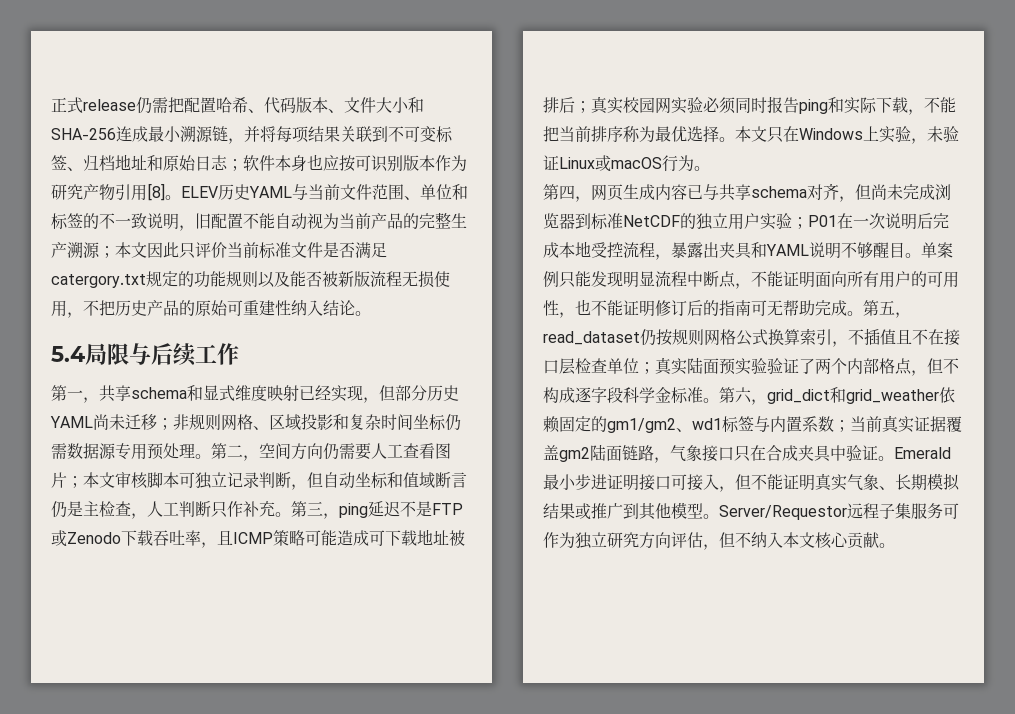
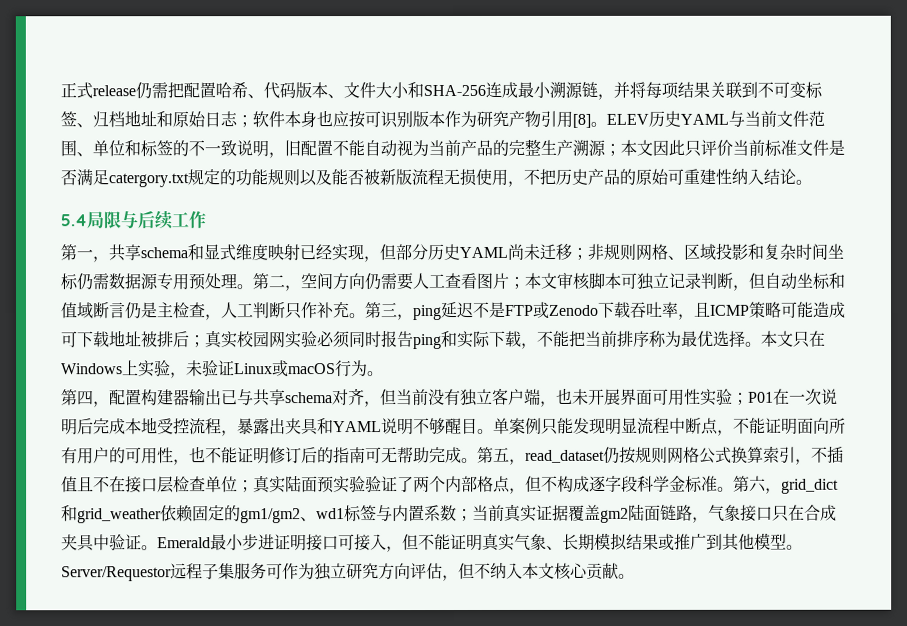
- 第四，网页生成内容已与共享schema对齐，但尚未完成浏览器到标准NetCDF的独立用户实验；P01在一次说明后完成本地受控流程，暴露出夹具和YAML说明不够醒目。
+ 第四，配置构建器输出已与共享schema对齐，但当前没有独立客户端，也未开展界面可用性实验；P01在一次说明后完成本地受控流程，暴露出夹具和YAML说明不够醒目。

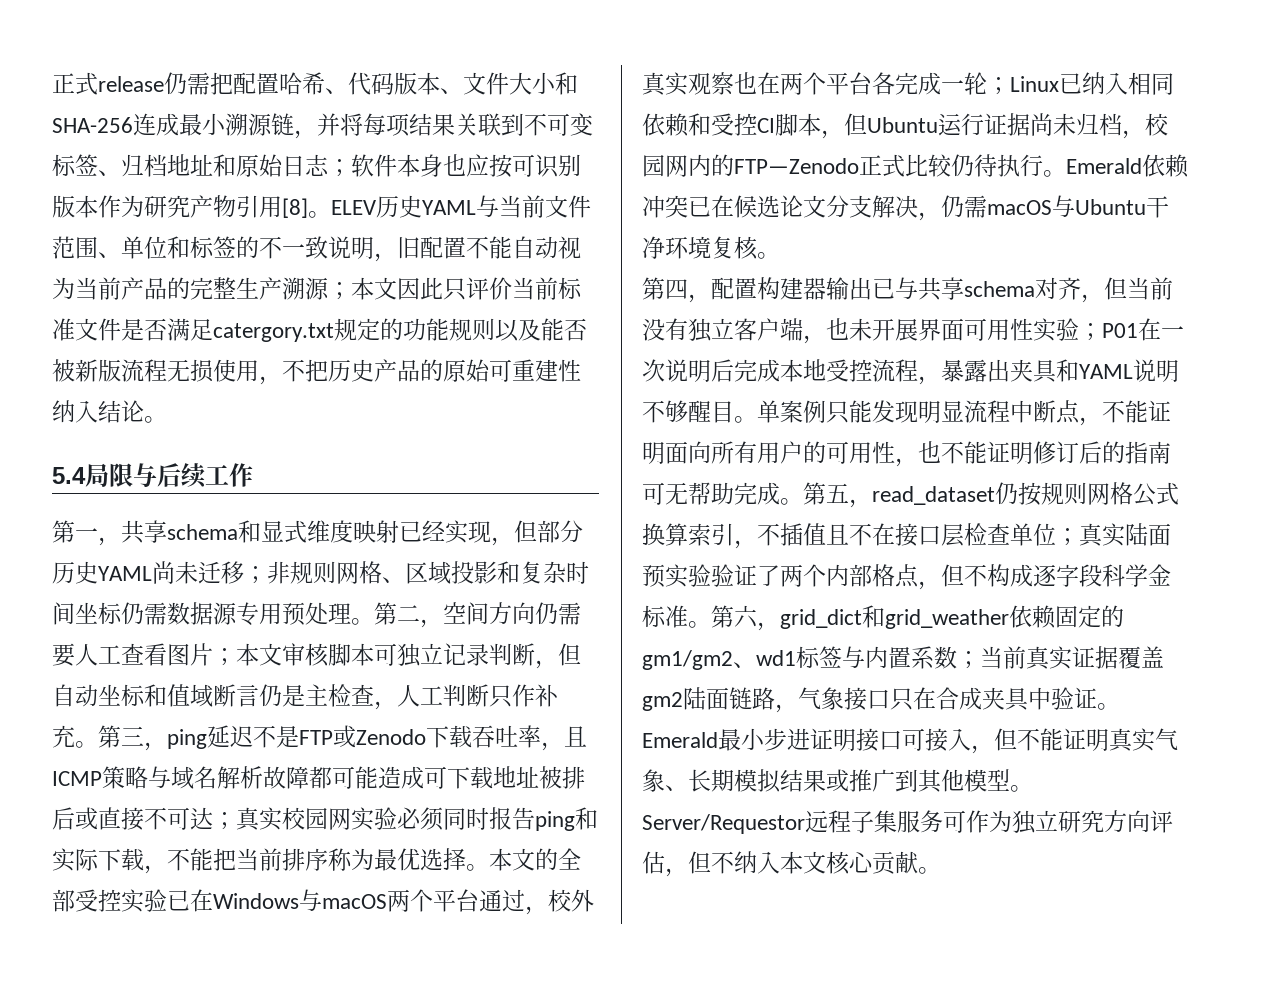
- 第三，ping延迟不是FTP或Zenodo下载吞吐率，且ICMP策略可能造成可下载地址被排后；真实校园网实验必须同时报告ping和实际下载，不能把当前排序称为最优选择。
+ 第三，ping延迟不是FTP或Zenodo下载吞吐率，且ICMP策略与域名解析故障都可能造成可下载地址被排后或直接不可达；真实校园网实验必须同时报告ping和实际下载，不能把当前排序称为最优选择。
- 本文只在Windows上实验，未验证Linux或macOS行为。
+ 本文的全部受控实验已在Windows与macOS两个平台通过，校外真实观察也在两个平台各完成一轮；Linux已纳入相同依赖和受控CI脚本，但Ubuntu运行证据尚未归档，校园网内的FTP—Zenodo正式比较仍待执行。Emerald依赖冲突已在候选论文分支解决，仍需macOS与Ubuntu干净环境复核。

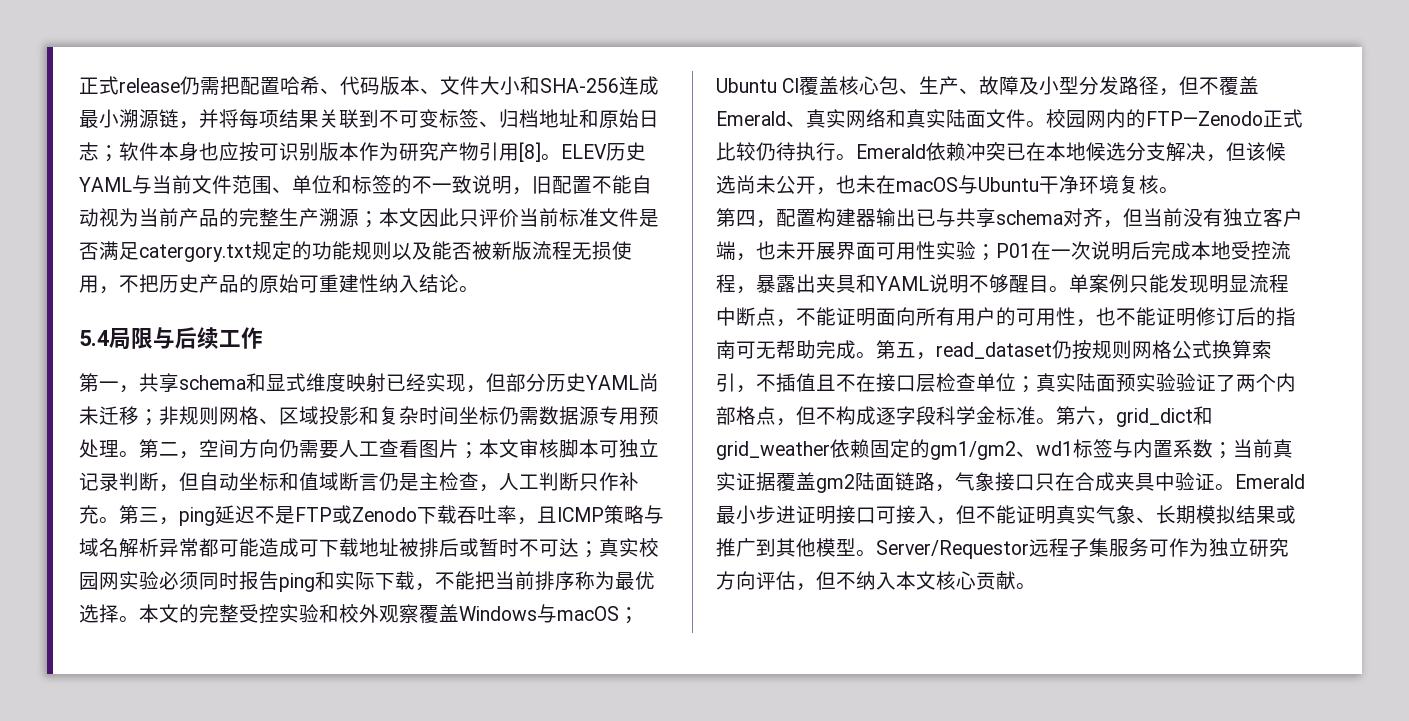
- 第三，ping延迟不是FTP或Zenodo下载吞吐率，且ICMP策略与域名解析故障都可能造成可下载地址被排后或直接不可达；真实校园网实验必须同时报告ping和实际下载，不能把当前排序称为最优选择。
+ 第三，ping延迟不是FTP或Zenodo下载吞吐率，且ICMP策略与域名解析异常都可能造成可下载地址被排后或暂时不可达；真实校园网实验必须同时报告ping和实际下载，不能把当前排序称为最优选择。
- 本文的全部受控实验已在Windows与macOS两个平台通过，校外真实观察也在两个平台各完成一轮；Linux已纳入相同依赖和受控CI脚本，但Ubuntu运行证据尚未归档，校园网内的FTP—Zenodo正式比较仍待执行。
+ 本文的完整受控实验和校外观察覆盖Windows与macOS；Ubuntu CI覆盖核心包、生产、故障及小型分发路径，但不覆盖Emerald、真实网络和真实陆面文件。校园网内的FTP—Zenodo正式比较仍待执行。
- Emerald依赖冲突已在候选论文分支解决，仍需macOS与Ubuntu干净环境复核。
+ Emerald依赖冲突已在本地候选分支解决，但该候选尚未公开，也未在macOS与Ubuntu干净环境复核。

